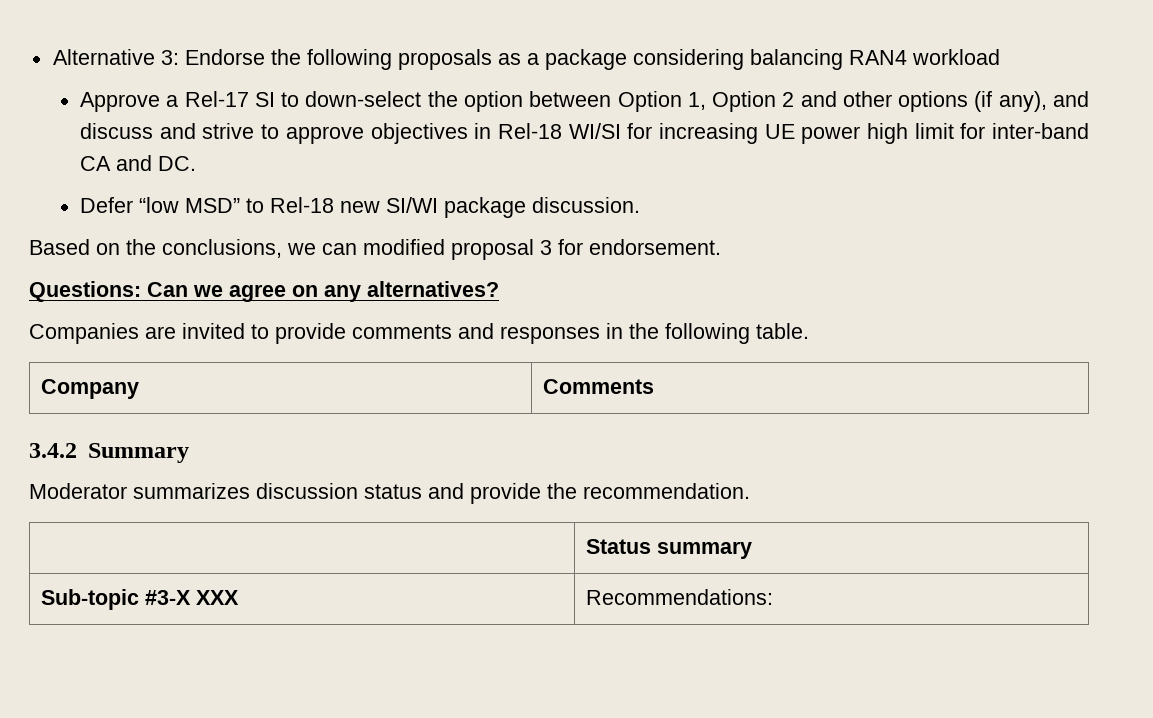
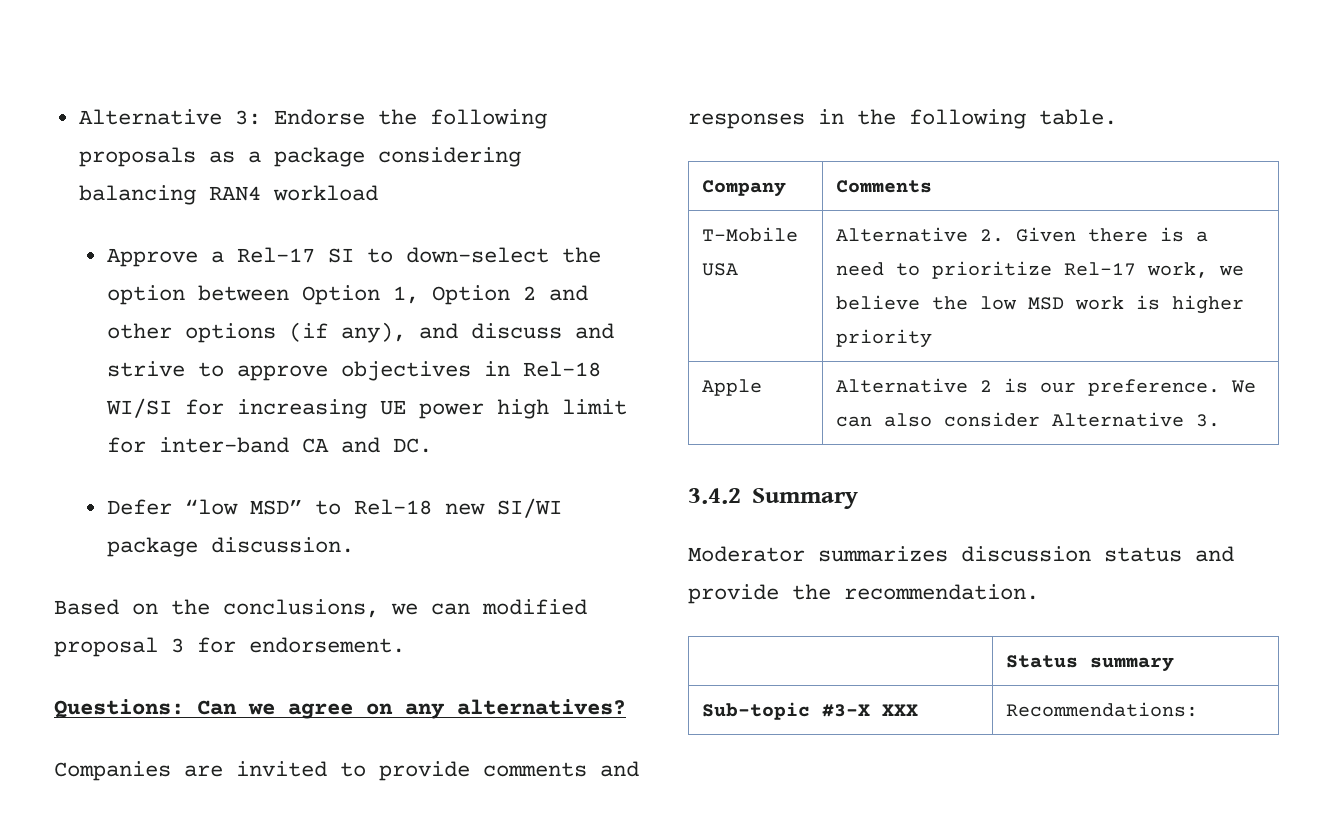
+ T-Mobile USA | Alternative 2. Given there is a need to prioritize Rel-17 work, we believe the low MSD work is higher priority
+ Apple | Alternative 2 is our preference. We can also consider Alternative 3.

